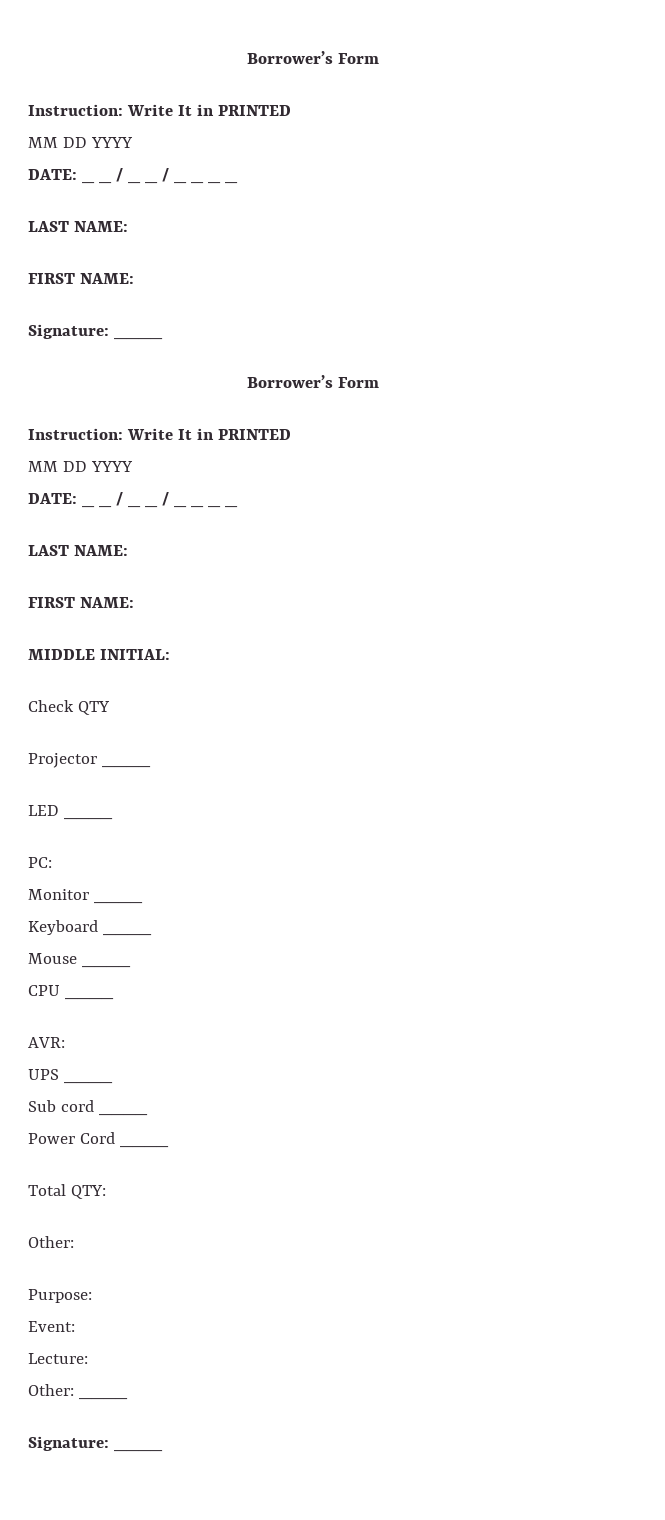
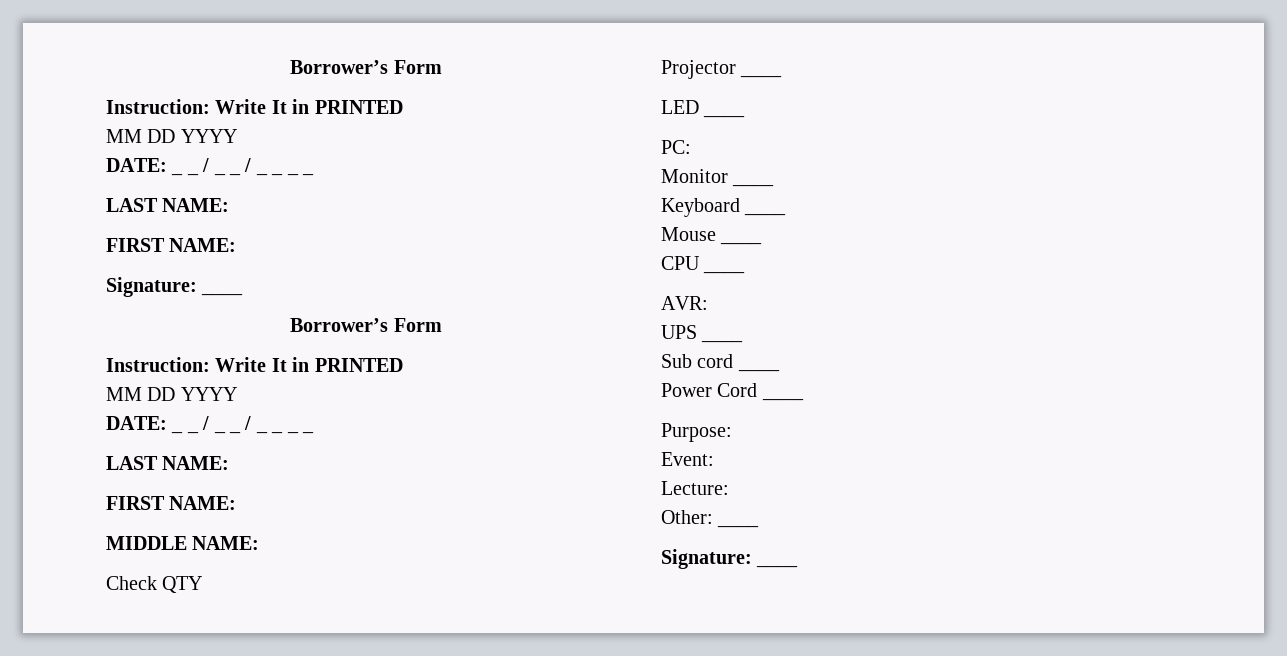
- MIDDLE INITIAL:
+ MIDDLE NAME:
- Total QTY:
- Other:

